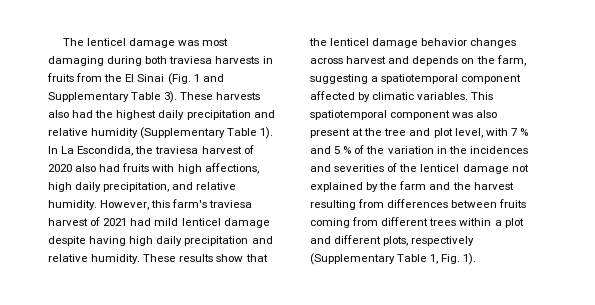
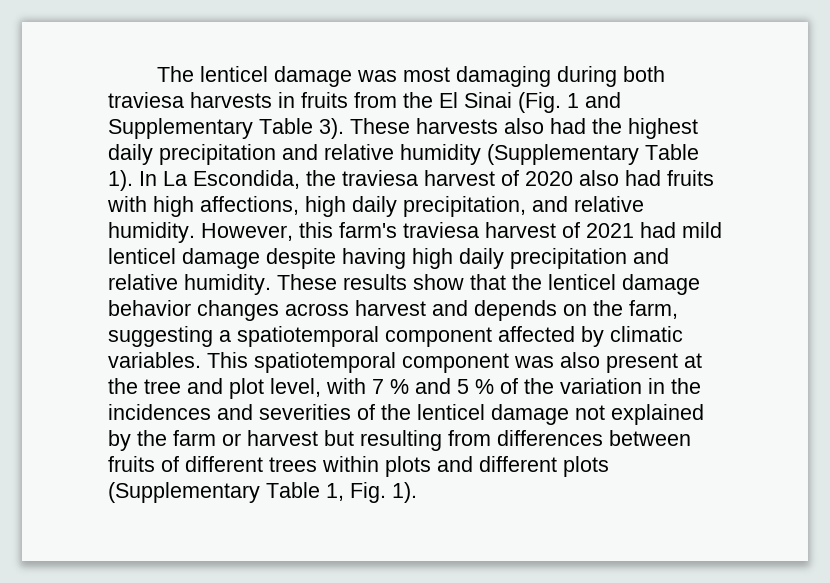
- This spatiotemporal component was also present at the tree and plot level, with 7 % and 5 % of the variation in the incidences and severities of the lenticel damage not explained by the farm and the harvest resulting from differences between fruits coming from different trees within a plot and different plots, respectively (Supplementary Table 1, Fig. 1).
+ This spatiotemporal component was also present at the tree and plot level, with 7 % and 5 % of the variation in the incidences and severities of the lenticel damage not explained by the farm or harvest but resulting from differences between fruits of different trees within plots and different plots (Supplementary Table 1, Fig. 1).

